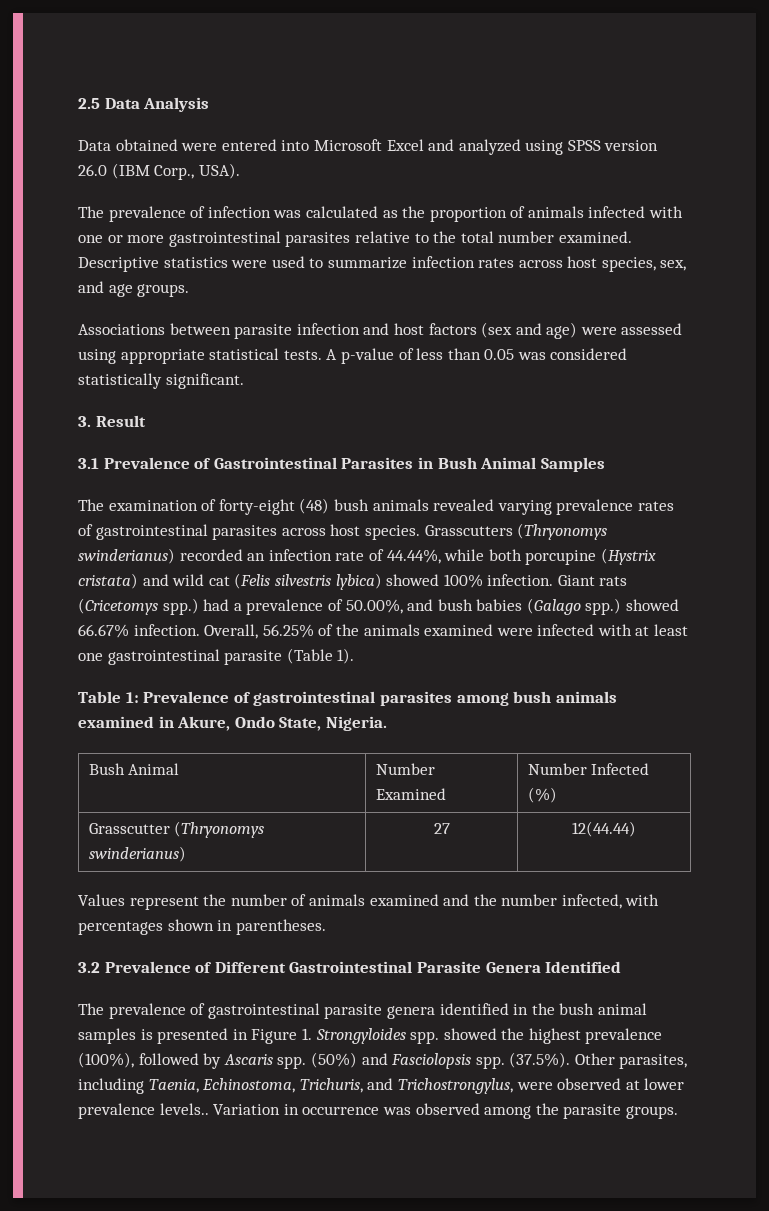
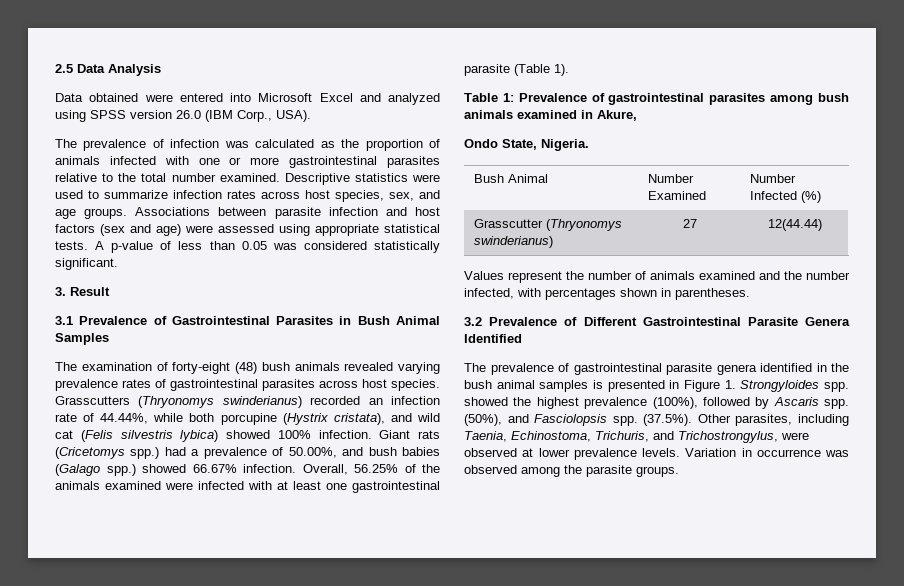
- Descriptive statistics were used to summarize infection rates across host species, sex, and age groups.
- Associations between parasite infection and host factors (sex and age) were assessed using appropriate statistical tests.
+ Descriptive statistics were used to summarize infection rates across host species, sex, and age groups. Associations between parasite infection and host factors (sex and age) were assessed using appropriate statistical tests.
- Grasscutters (Thryonomys swinderianus) recorded an infection rate of 44.44%, while both porcupine (Hystrix cristata) and wild cat (Felis silvestris lybica) showed 100% infection.
+ Grasscutters (Thryonomys swinderianus) recorded an infection rate of 44.44%, while both porcupine (Hystrix cristata), and wild cat (Felis silvestris lybica) showed 100% infection.
- Table 1: Prevalence of gastrointestinal parasites among bush animals examined in Akure, Ondo State, Nigeria.
+ Table 1: Prevalence of gastrointestinal parasites among bush animals examined in Akure,
+ Ondo State, Nigeria.
- (50%) and Fasciolopsis spp.
+ (50%), and Fasciolopsis spp.
- (37.5%). Other parasites, including Taenia, Echinostoma, Trichuris, and Trichostrongylus, were observed at lower prevalence levels..
+ (37.5%). Other parasites, including Taenia, Echinostoma, Trichuris, and Trichostrongylus, were observed at lower prevalence levels.

